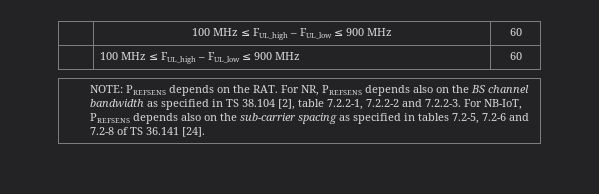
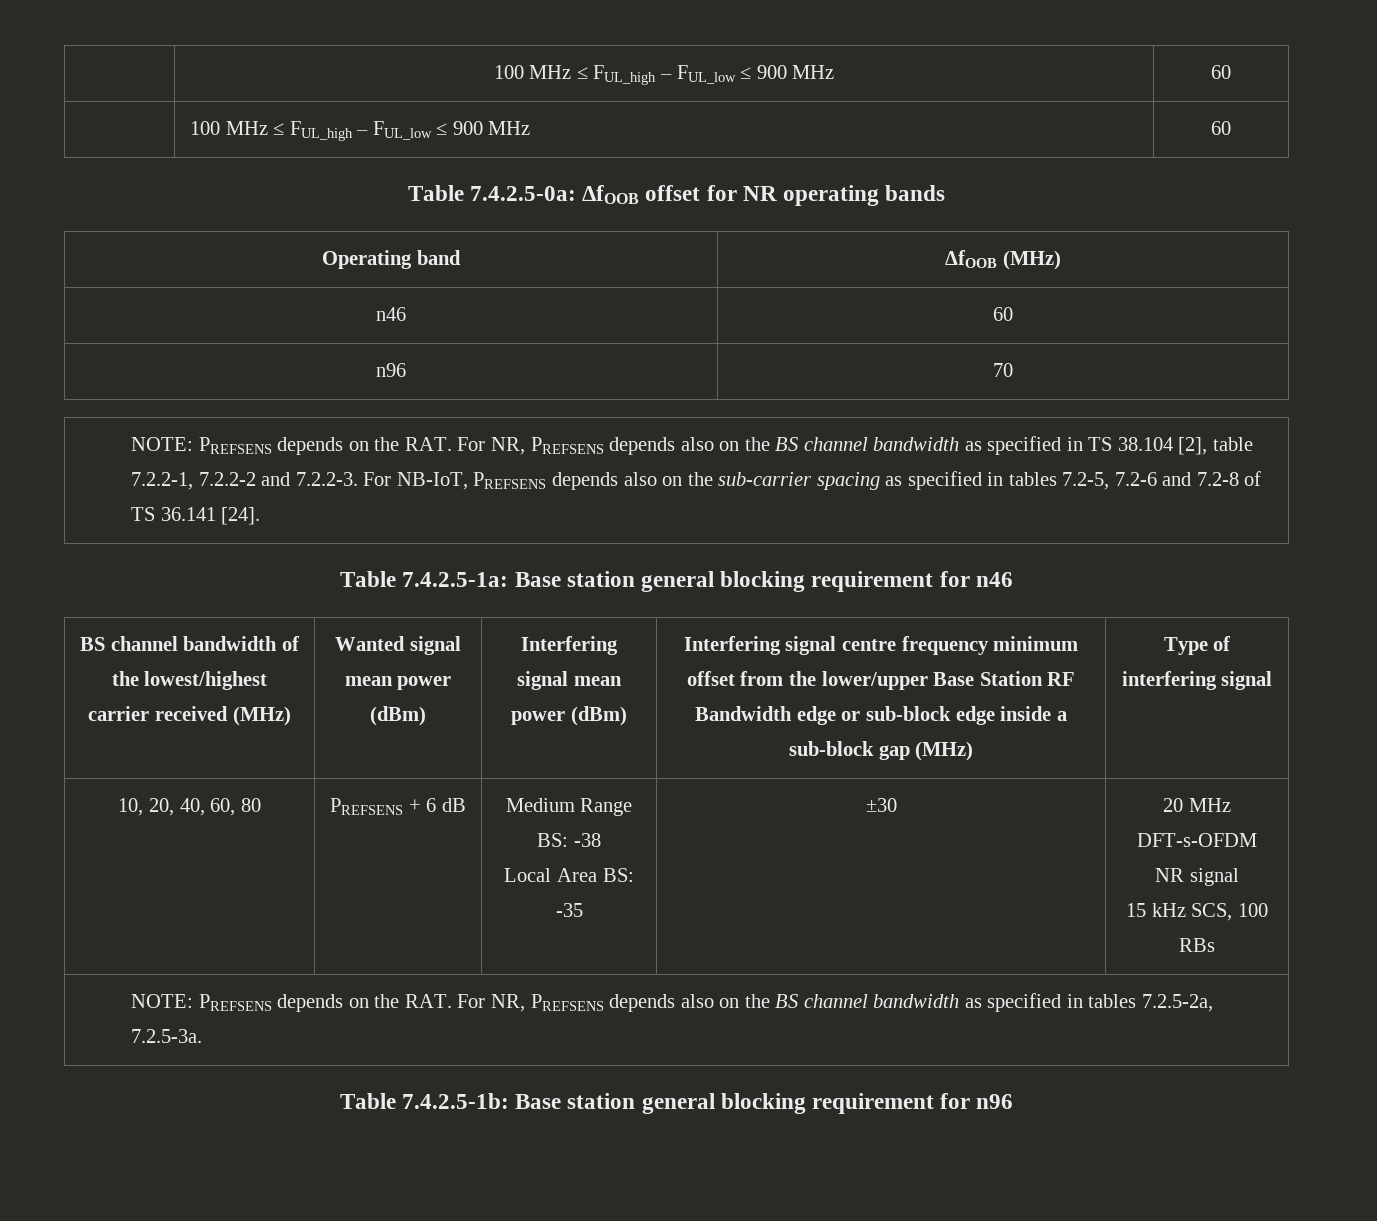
+ Table 7.4.2.5-0a: ΔfOOB offset for NR operating bands
+ Operating band | ΔfOOB (MHz)
+ n46 | 60
+ n96 | 70
+ Table 7.4.2.5-1a: Base station general blocking requirement for n46
+ BS channel bandwidth of the lowest/highest carrier received (MHz) | Wanted signal mean power (dBm) | Interfering signal mean power (dBm) | Interfering signal centre frequency minimum offset from the lower/upper Base Station RF Bandwidth edge or sub-block edge inside a sub-block gap (MHz) | Type of interfering signal
+ 10, 20, 40, 60, 80 | PREFSENS + 6 dB | Medium Range BS: -38
+ Local Area BS: -35 | ±30 | 20 MHz DFT-s-OFDM NR signal
+ 15 kHz SCS, 100 RBs
+ NOTE: PREFSENS depends on the RAT. For NR, PREFSENS depends also on the BS channel bandwidth as specified in tables 7.2.5-2a, 7.2.5-3a.
+ Table 7.4.2.5-1b: Base station general blocking requirement for n96

